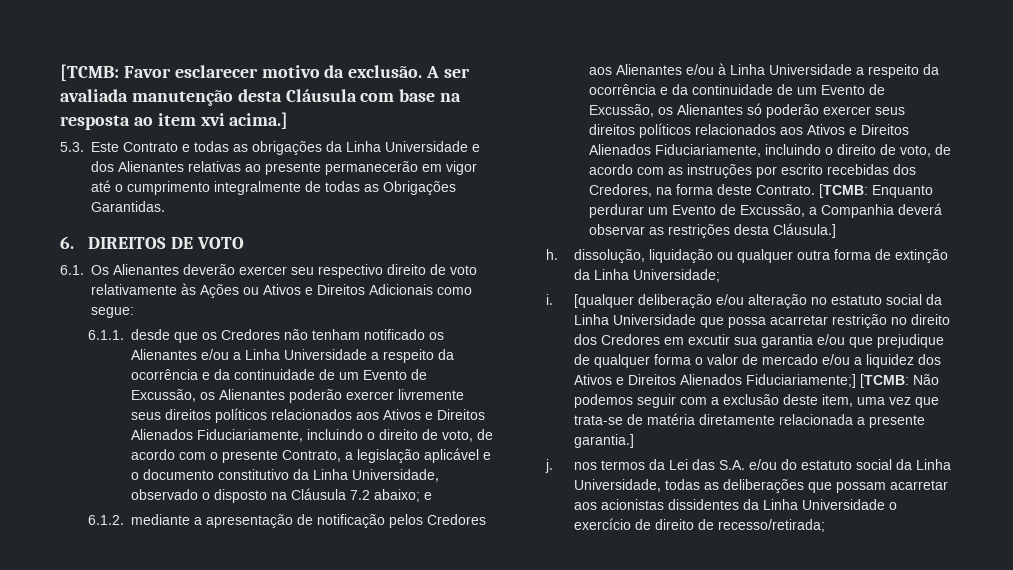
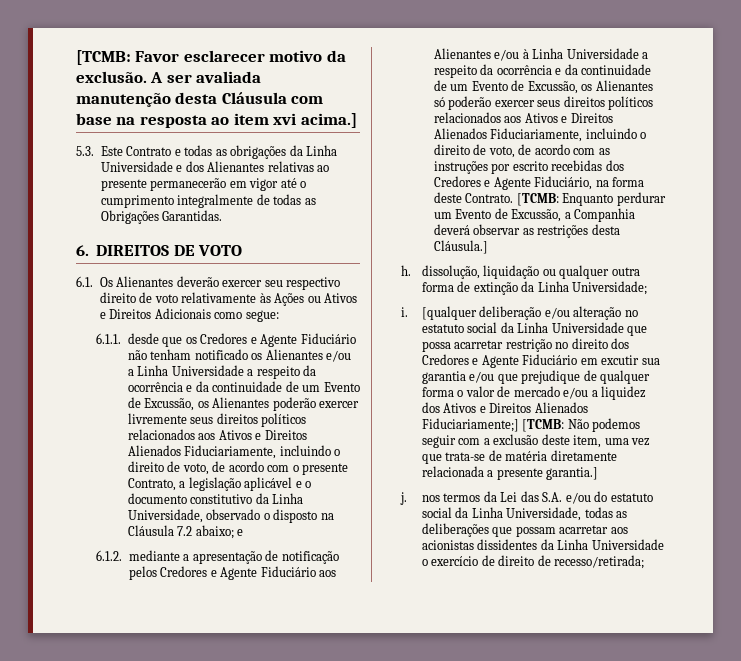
- 6.1.1. desde que os Credores não tenham notificado os Alienantes e/ou a Linha Universidade a respeito da ocorrência e da continuidade de um Evento de Excussão, os Alienantes poderão exercer livremente seus direitos políticos relacionados aos Ativos e Direitos Alienados Fiduciariamente, incluindo o direito de voto, de acordo com o presente Contrato, a legislação aplicável e o documento constitutivo da Linha Universidade, observado o disposto na Cláusula 7.2 abaixo;
+ 6.1.1. desde que os Credores e Agente Fiduciário não tenham notificado os Alienantes e/ou a Linha Universidade a respeito da ocorrência e da continuidade de um Evento de Excussão, os Alienantes poderão exercer livremente seus direitos políticos relacionados aos Ativos e Direitos Alienados Fiduciariamente, incluindo o direito de voto, de acordo com o presente Contrato, a legislação aplicável e o documento constitutivo da Linha Universidade, observado o disposto na Cláusula 7.2 abaixo;
- 6.1.2. mediante a apresentação de notificação pelos Credores aos Alienantes e/ou à Linha Universidade a respeito da ocorrência e da continuidade de um Evento de Excussão, os Alienantes só poderão exercer seus direitos políticos relacionados aos Ativos e Direitos Alienados Fiduciariamente, incluindo o direito de voto, de acordo com as instruções por escrito recebidas dos Credores, na forma deste Contrato.
+ 6.1.2. mediante a apresentação de notificação pelos Credores e Agente Fiduciário aos Alienantes e/ou à Linha Universidade a respeito da ocorrência e da continuidade de um Evento de Excussão, os Alienantes só poderão exercer seus direitos políticos relacionados aos Ativos e Direitos Alienados Fiduciariamente, incluindo o direito de voto, de acordo com as instruções por escrito recebidas dos Credores e Agente Fiduciário, na forma deste Contrato.
- [qualquer deliberação e/ou alteração no estatuto social da Linha Universidade que possa acarretar restrição no direito dos Credores em excutir sua garantia e/ou que prejudique de qualquer forma o valor de mercado e/ou a liquidez dos Ativos e Direitos Alienados Fiduciariamente;]
+ [qualquer deliberação e/ou alteração no estatuto social da Linha Universidade que possa acarretar restrição no direito dos Credores e Agente Fiduciário em excutir sua garantia e/ou que prejudique de qualquer forma o valor de mercado e/ou a liquidez dos Ativos e Direitos Alienados Fiduciariamente;]

